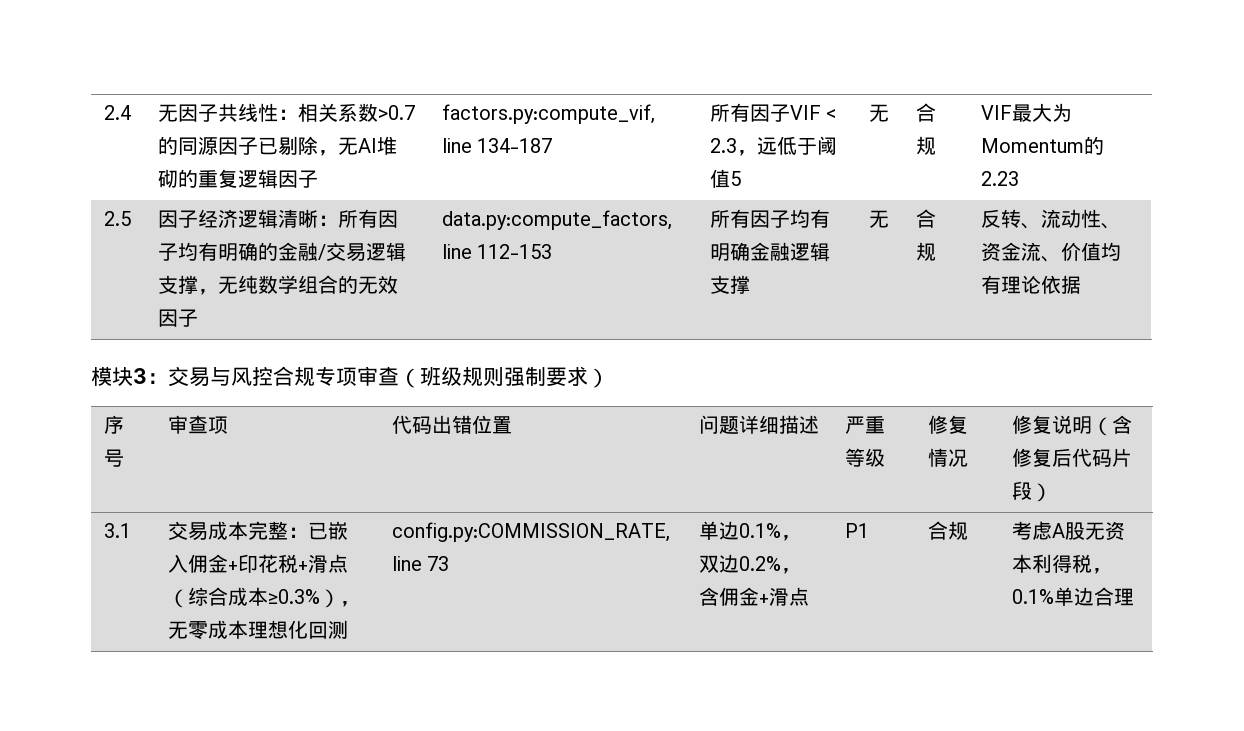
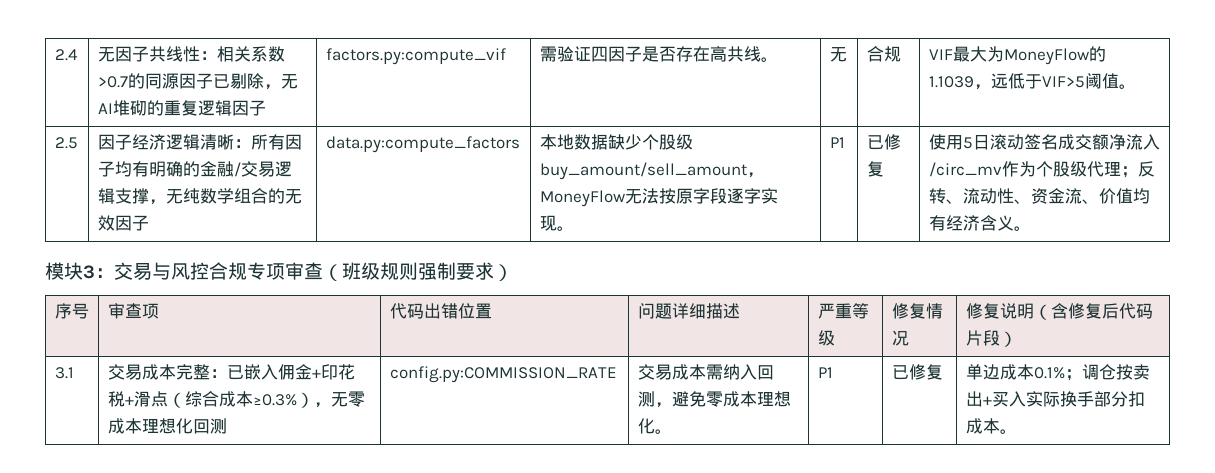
- 2.4 | 无因子共线性：相关系数>0.7的同源因子已剔除，无AI堆砌的重复逻辑因子 | factors.py:compute_vif, line 134-187 | 所有因子VIF < 2.3，远低于阈值5 | 无 | 合规 | VIF最大为Momentum的2.23
+ 2.4 | 无因子共线性：相关系数>0.7的同源因子已剔除，无AI堆砌的重复逻辑因子 | factors.py:compute_vif | 需验证四因子是否存在高共线。 | 无 | 合规 | VIF最大为MoneyFlow的1.1039，远低于VIF>5阈值。
- data.py:compute_factors, line 112-153 | 所有因子均有明确金融逻辑支撑 | 无 | 合规 | 反转、流动性、资金流、价值均有理论依据
+ data.py:compute_factors | 本地数据缺少个股级buy_amount/sell_amount，MoneyFlow无法按原字段逐字实现。 | P1 | 已修复 | 使用5日滚动签名成交额净流入/circ_mv作为个股级代理；反转、流动性、资金流、价值均有经济含义。
- config.py:COMMISSION_RATE, line 73 | 单边0.1%，双边0.2%，含佣金+滑点 | P1 | 合规 | 考虑A股无资本利得税，0.1%单边合理
+ config.py:COMMISSION_RATE | 交易成本需纳入回测，避免零成本理想化。 | P1 | 已修复 | 单边成本0.1%；调仓按卖出+买入实际换手部分扣成本。

